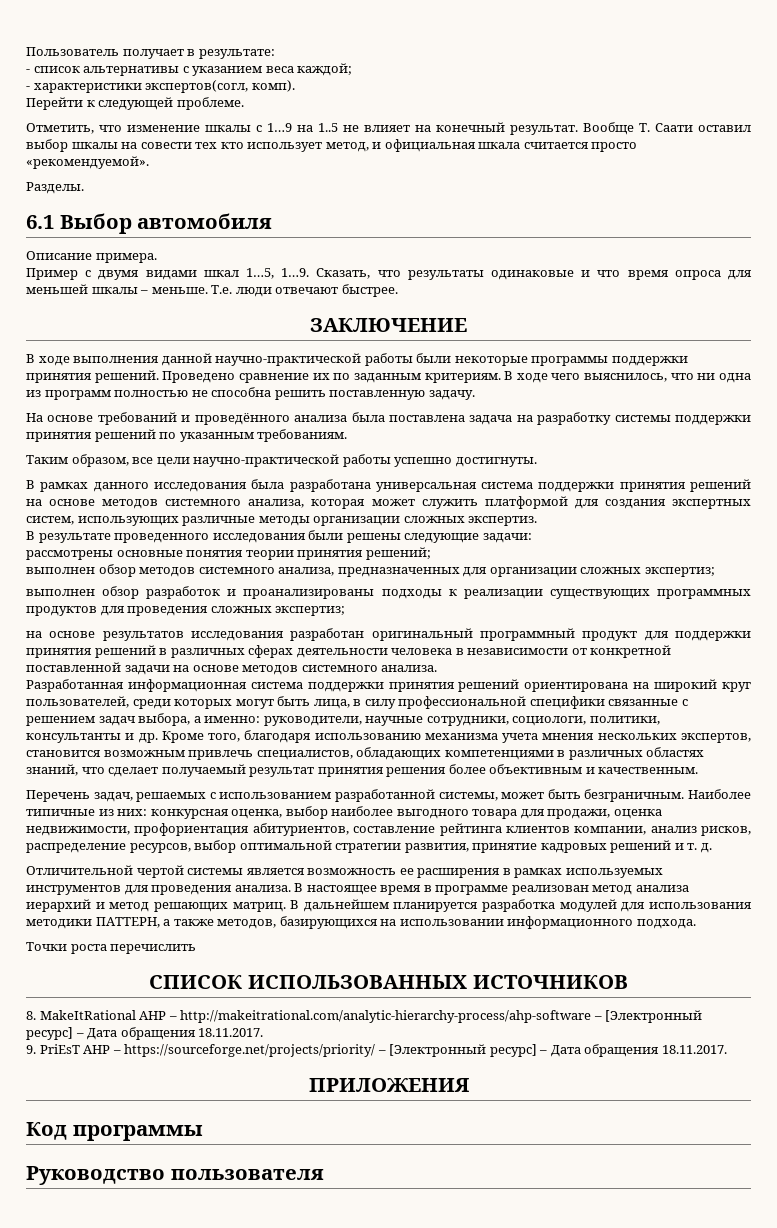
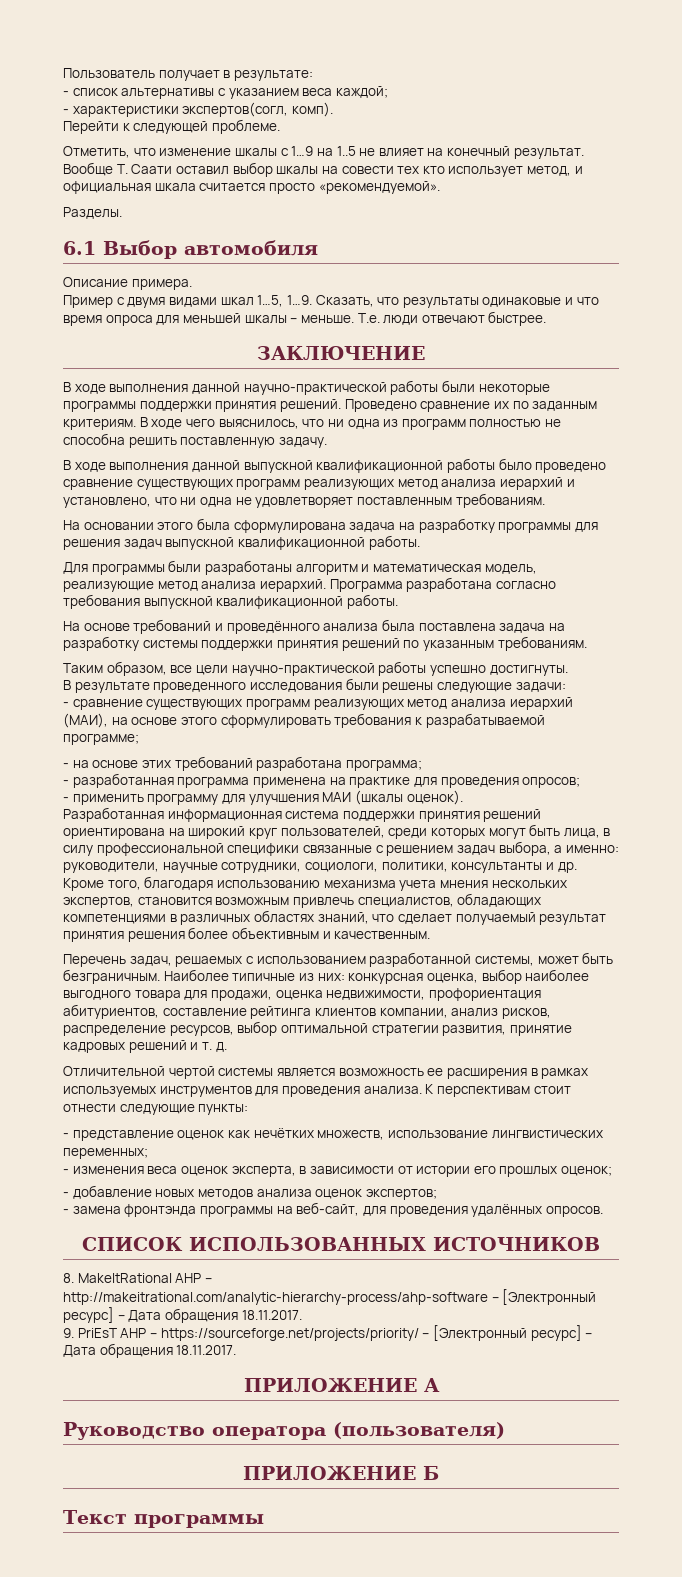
+ В ходе выполнения данной выпускной квалификационной работы было проведено сравнение существующих программ реализующих метод анализа иерархий и установлено, что ни одна не удовлетворяет поставленным требованиям.
+ На основании этого была сформулирована задача на разработку программы для решения задач выпускной квалификационной работы.
+ Для программы были разработаны алгоритм и математическая модель, реализующие метод анализа иерархий. Программа разработана согласно требования выпускной квалификационной работы.
- В рамках данного исследования была разработана универсальная система поддержки принятия решений на основе методов системного анализа, которая может служить платформой для создания экспертных систем, использующих различные методы организации сложных экспертиз.
- рассмотрены основные понятия теории принятия решений;
- выполнен обзор методов системного анализа, предназначенных для организации сложных экспертиз;
- выполнен обзор разработок и проанализированы подходы к реализации существующих программных продуктов для проведения сложных экспертиз;
- на основе результатов исследования разработан оригинальный программный продукт для поддержки принятия решений в различных сферах деятельности человека в независимости от конкретной поставленной задачи на основе методов системного анализа.
+ - сравнение существующих программ реализующих метод анализа иерархий (МАИ), на основе этого сформулировать требования к разрабатываемой программе;
+ - на основе этих требований разработана программа;
+ - разработанная программа применена на практике для проведения опросов;
+ - применить программу для улучшения МАИ (шкалы оценок).
- В настоящее время в программе реализован метод анализа иерархий и метод решающих матриц. В дальнейшем планируется разработка модулей для использования методики ПАТТЕРН, а также методов, базирующихся на использовании информационного подхода.
- Точки роста перечислить
+ К перспективам стоит отнести следующие пункты:
+ - представление оценок как нечётких множеств, использование лингвистических переменных;
+ - изменения веса оценок эксперта, в зависимости от истории его прошлых оценок;
+ - добавление новых методов анализа оценок экспертов;
+ - замена фронтэнда программы на веб-сайт, для проведения удалённых опросов.
- ПРИЛОЖЕНИЯ
- Код программы
- Руководство пользователя
+ ПРИЛОЖЕНИЕ А
+ Руководство оператора (пользователя)
+ ПРИЛОЖЕНИЕ Б
+ Текст программы

